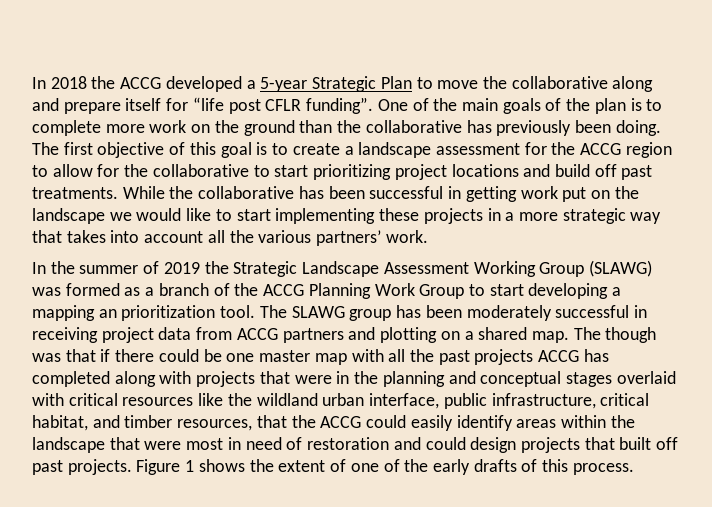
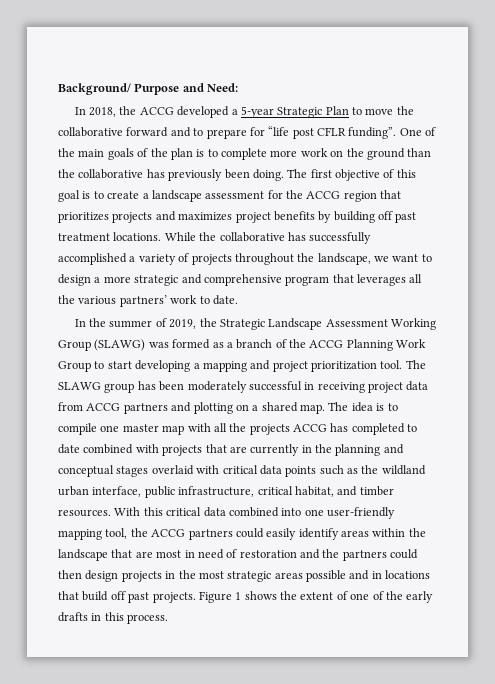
- In 2018 the ACCG developed a 5-year Strategic Plan to move the collaborative along and prepare itself for “life post CFLR funding”.
+ Background/ Purpose and Need:
+ In 2018, the ACCG developed a 5-year Strategic Plan to move the collaborative forward and to prepare for “life post CFLR funding”.
- The first objective of this goal is to create a landscape assessment for the ACCG region to allow for the collaborative to start prioritizing project locations and build off past treatments. While the collaborative has been successful in getting work put on the landscape we would like to start implementing these projects in a more strategic way that takes into account all the various partners’ work.
+ The first objective of this goal is to create a landscape assessment for the ACCG region that prioritizes projects and maximizes project benefits by building off past treatment locations. While the collaborative has successfully accomplished a variety of projects throughout the landscape, we want to design a more strategic and comprehensive program that leverages all the various partners’ work to date.
- In the summer of 2019 the Strategic Landscape Assessment Working Group (SLAWG) was formed as a branch of the ACCG Planning Work Group to start developing a mapping an prioritization tool.
+ In the summer of 2019, the Strategic Landscape Assessment Working Group (SLAWG) was formed as a branch of the ACCG Planning Work Group to start developing a mapping and project prioritization tool.
- The though was that if there could be one master map with all the past projects ACCG has completed along with projects that were in the planning and conceptual stages overlaid with critical resources like the wildland urban interface, public infrastructure, critical habitat, and timber resources, that the ACCG could easily identify areas within the landscape that were most in need of restoration and could design projects that built off past projects.
+ The idea is to compile one master map with all the projects ACCG has completed to date combined with projects that are currently in the planning and conceptual stages overlaid with critical data points such as the wildland urban interface, public infrastructure, critical habitat, and timber resources. With this critical data combined into one user-friendly mapping tool, the ACCG partners could easily identify areas within the landscape that are most in need of restoration and the partners could then design projects in the most strategic areas possible and in locations that build off past projects.
- Figure 1 shows the extent of one of the early drafts of this process.
+ Figure 1 shows the extent of one of the early drafts in this process.

